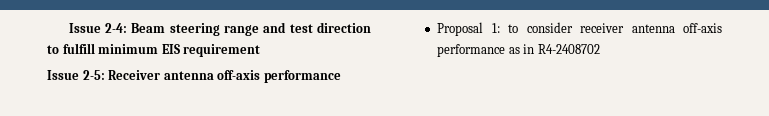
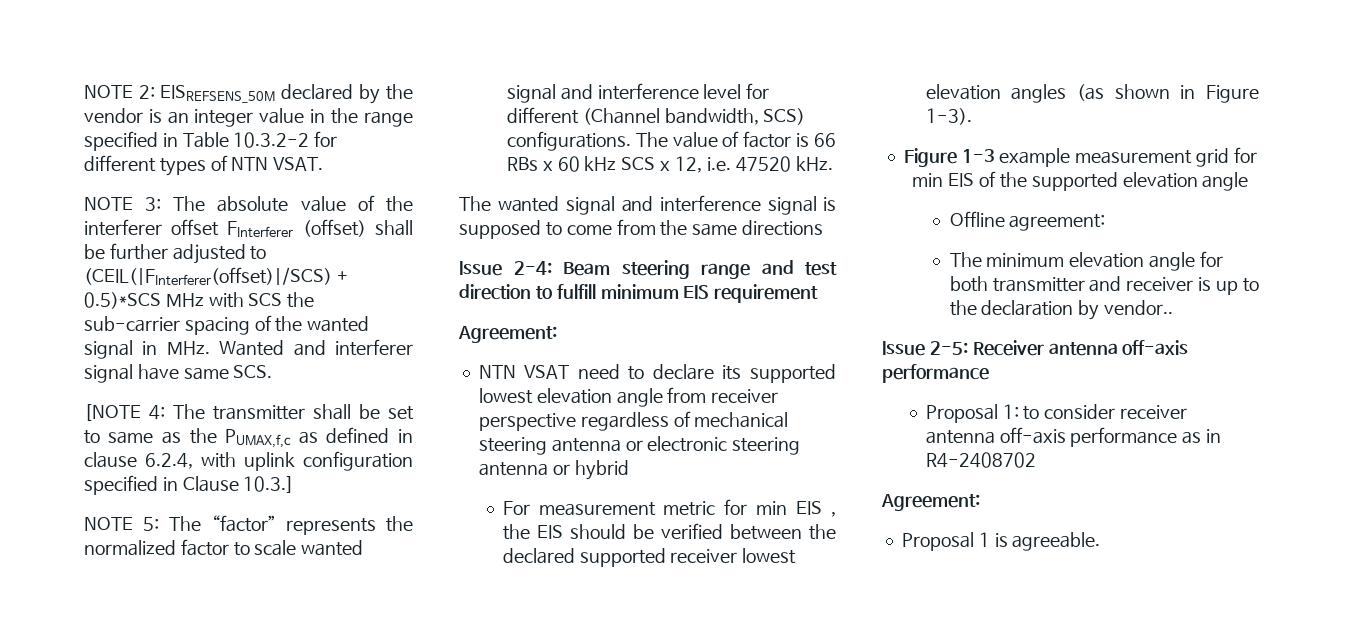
+ NOTE 2: EISREFSENS_50M declared by the vendor is an integer value in the range specified in Table 10.3.2-2 for different types of NTN VSAT.
+ NOTE 3: The absolute value of the interferer offset FInterferer (offset) shall be further adjusted to (CEIL(|FInterferer(offset)|/SCS) + 0.5)*SCS MHz with SCS the sub-carrier spacing of the wanted signal in MHz. Wanted and interferer signal have same SCS.
+ [NOTE 4: The transmitter shall be set to same as the PUMAX,f,c as defined in clause 6.2.4, with uplink configuration specified in Clause 10.3.]
+ NOTE 5: The “factor” represents the normalized factor to scale wanted signal and interference level for different (Channel bandwidth, SCS) configurations. The value of factor is 66 RBs x 60 kHz SCS x 12, i.e. 47520 kHz.
+ The wanted signal and interference signal is supposed to come from the same directions
  Issue 2-4: Beam steering range and test direction to fulfill minimum EIS requirement
+ Agreement:
+ NTN VSAT need to declare its supported lowest elevation angle from receiver perspective regardless of mechanical steering antenna or electronic steering antenna or hybrid
+ For measurement metric for min EIS , the EIS should be verified between the declared supported receiver lowest elevation angles (as shown in Figure 1-3).
+ Figure 1-3 example measurement grid for min EIS of the supported elevation angle
+ Offline agreement:
+ The minimum elevation angle for both transmitter and receiver is up to the declaration by vendor..
  Proposal 1: to consider receiver antenna off-axis performance as in R4-2408702
+ Agreement:
+ Proposal 1 is agreeable.

